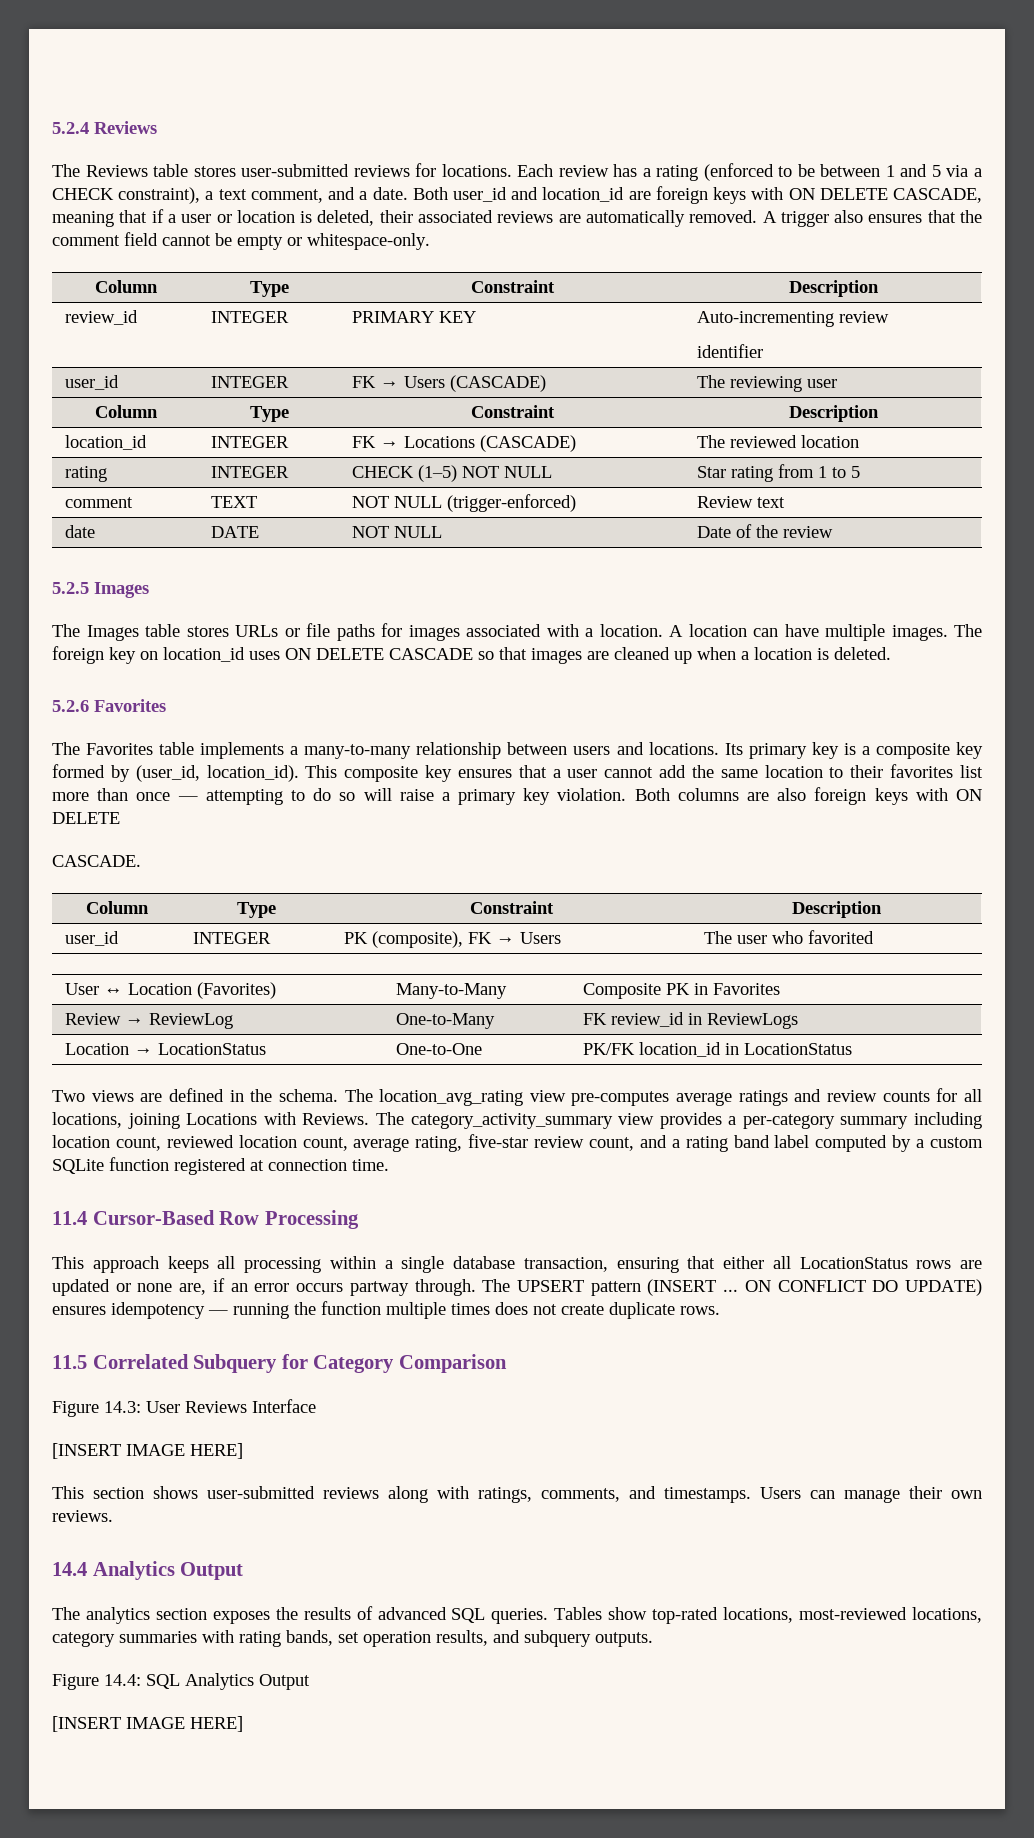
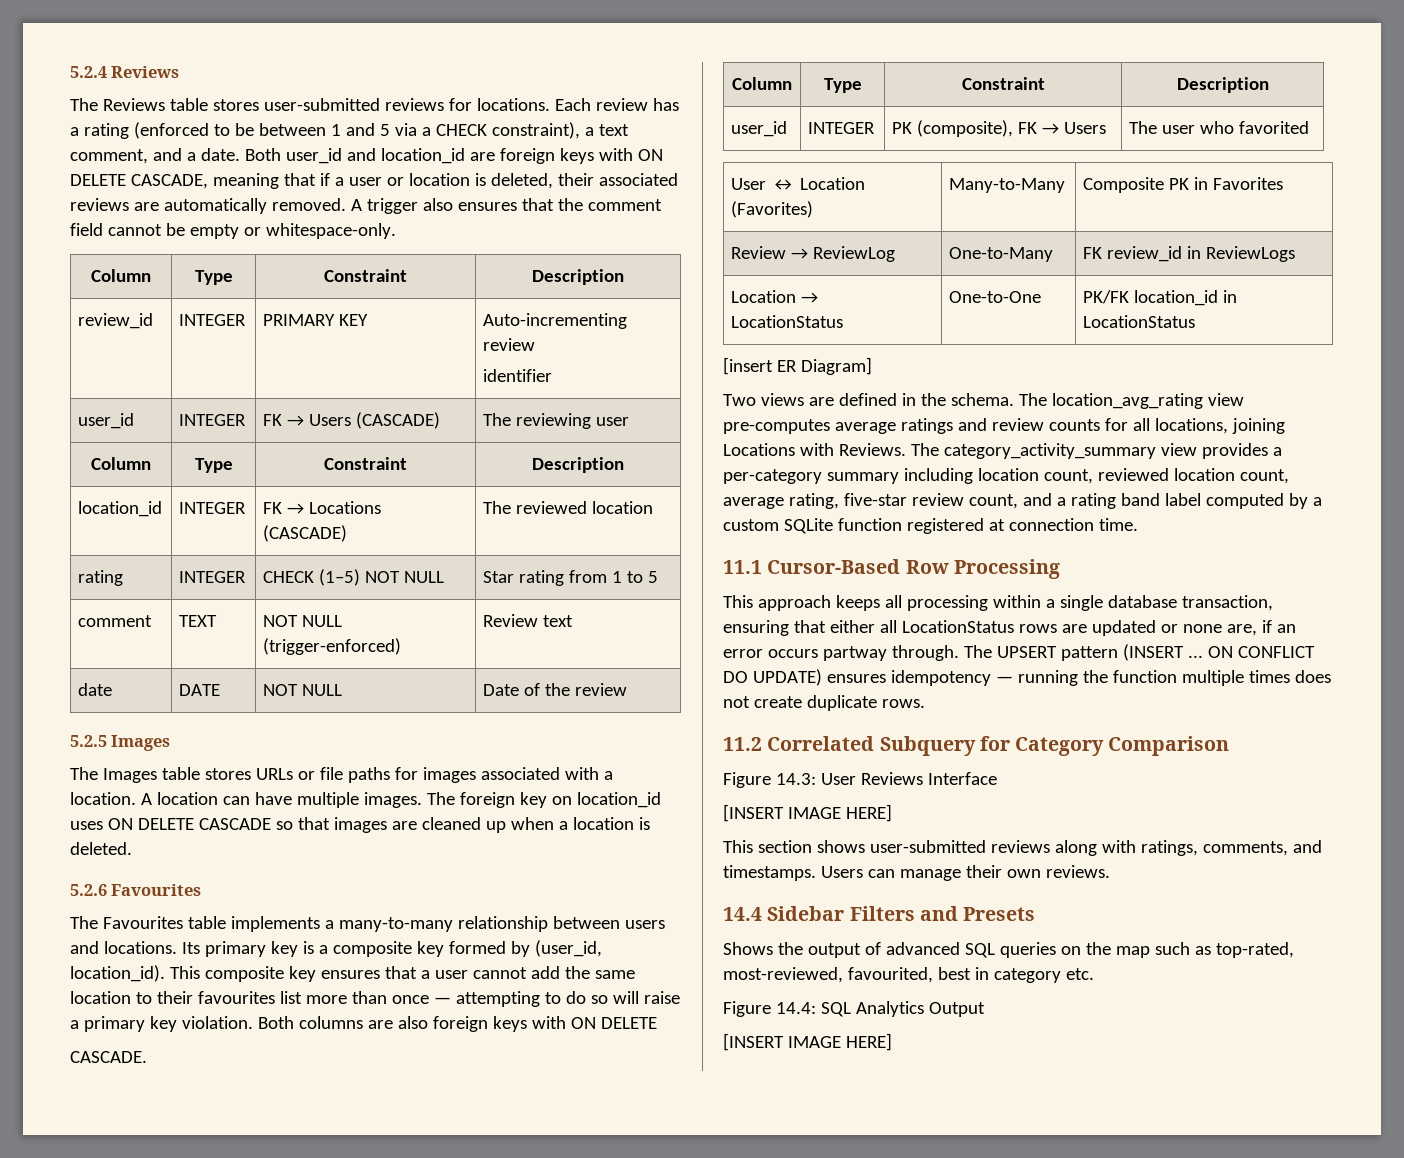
- 5.2.6 Favorites
- The Favorites table implements a many-to-many relationship between users and locations.
+ 5.2.6 Favourites
+ The Favourites table implements a many-to-many relationship between users and locations.
- This composite key ensures that a user cannot add the same location to their favorites list more than once — attempting to do so will raise a primary key violation.
+ This composite key ensures that a user cannot add the same location to their favourites list more than once — attempting to do so will raise a primary key violation.
+ [insert ER Diagram]
- 11.4 Cursor-Based Row Processing
+ 11.1 Cursor-Based Row Processing
- 11.5 Correlated Subquery for Category Comparison
+ 11.2 Correlated Subquery for Category Comparison
- 14.4 Analytics Output
- The analytics section exposes the results of advanced SQL queries. Tables show top-rated locations, most-reviewed locations, category summaries with rating bands, set operation results, and subquery outputs.
+ 14.4 Sidebar Filters and Presets
+ Shows the output of advanced SQL queries on the map such as top-rated, most-reviewed, favourited, best in category etc.

